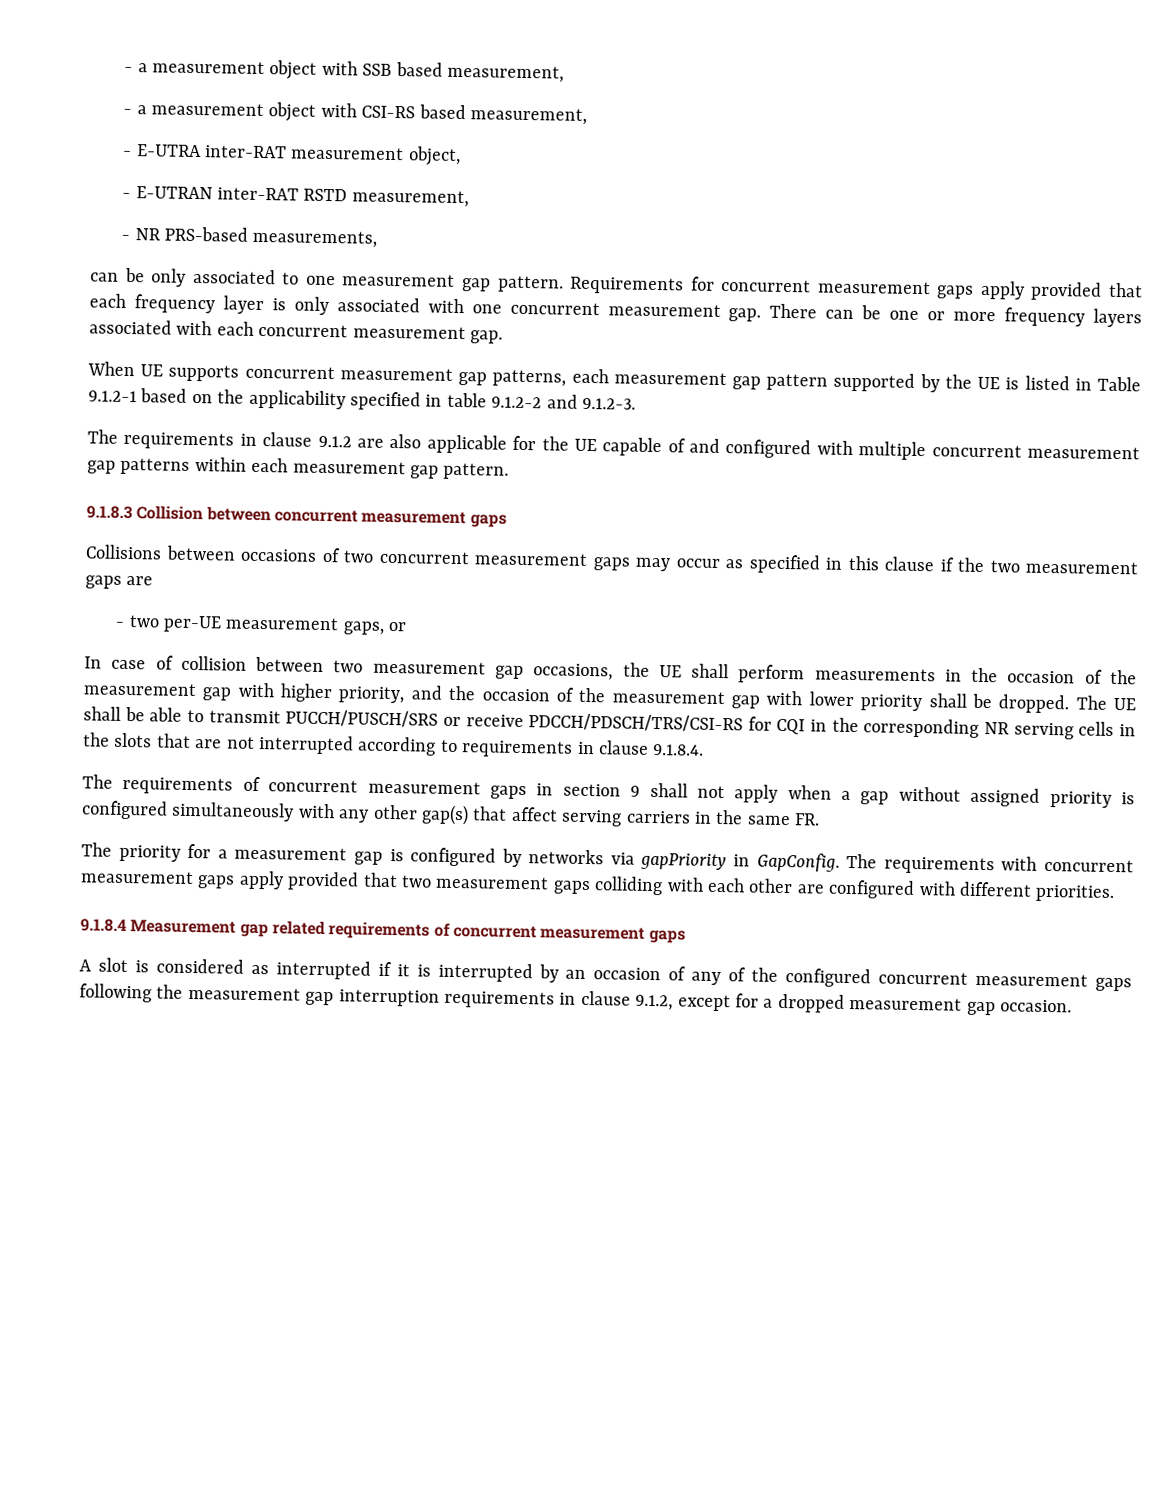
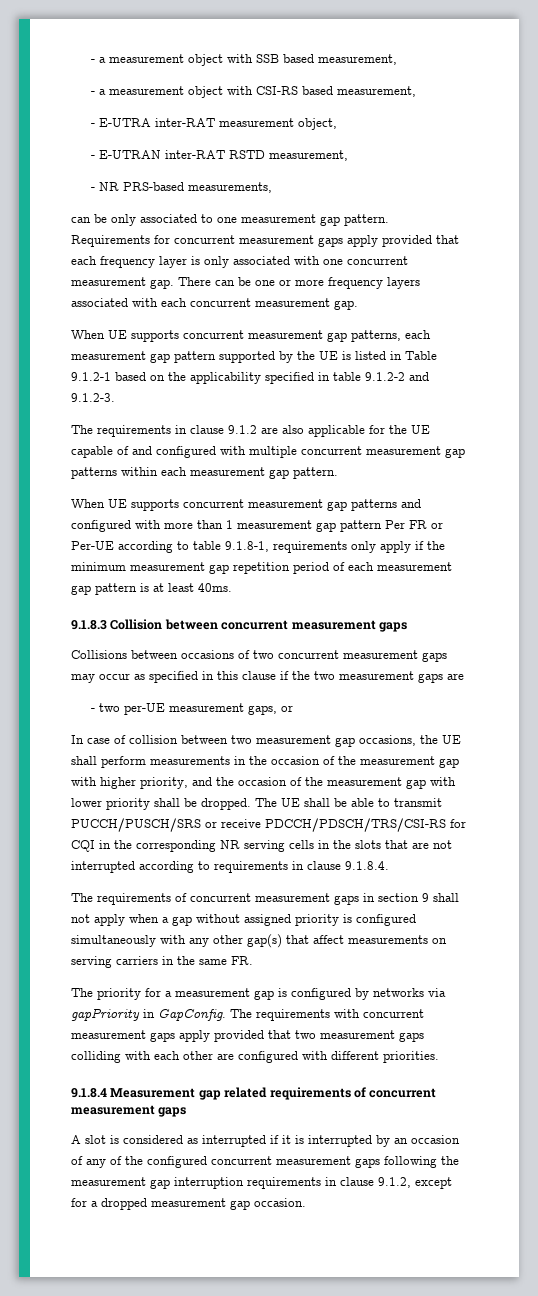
+ When UE supports concurrent measurement gap patterns and configured with more than 1 measurement gap pattern Per FR or Per-UE according to table 9.1.8-1, requirements only apply if the minimum measurement gap repetition period of each measurement gap pattern is at least 40ms.
- The requirements of concurrent measurement gaps in section 9 shall not apply when a gap without assigned priority is configured simultaneously with any other gap(s) that affect serving carriers in the same FR.
+ The requirements of concurrent measurement gaps in section 9 shall not apply when a gap without assigned priority is configured simultaneously with any other gap(s) that affect measurements on serving carriers in the same FR.

